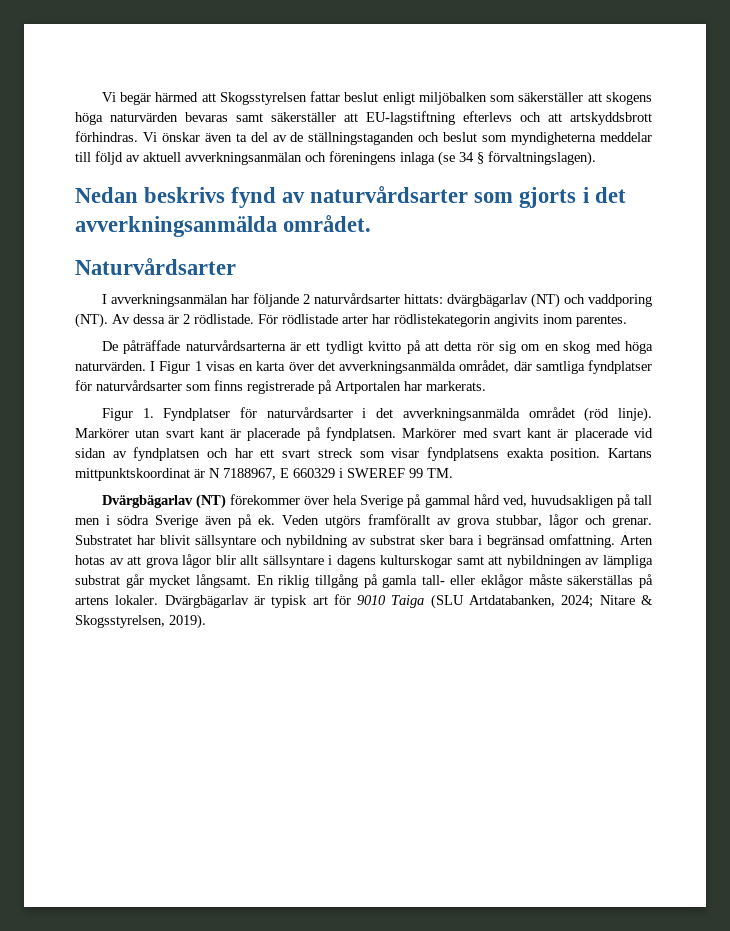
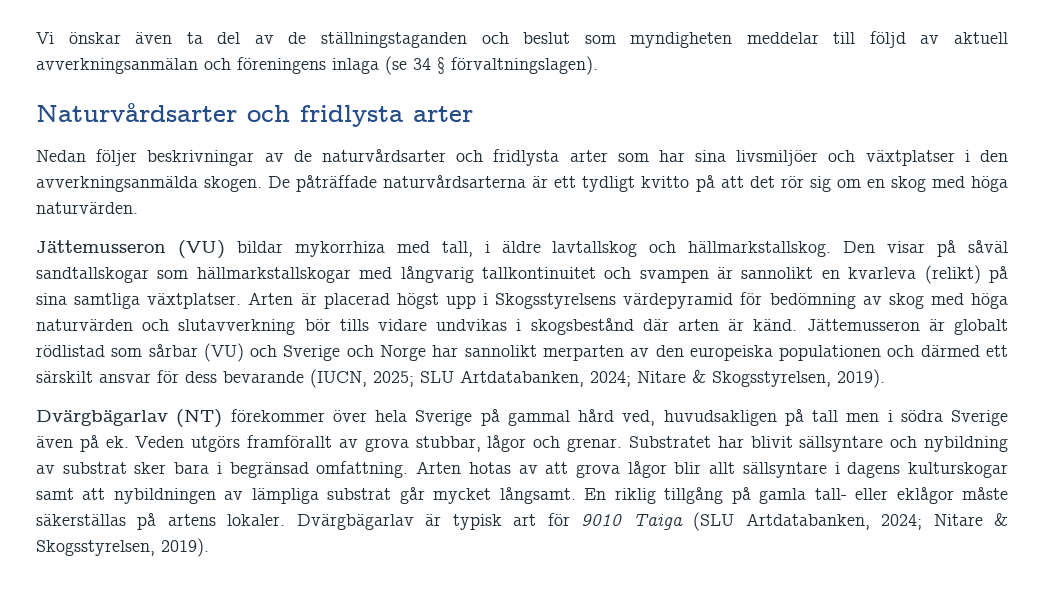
- Vi begär härmed att Skogsstyrelsen fattar beslut enligt miljöbalken som säkerställer att skogens höga naturvärden bevaras samt säkerställer att EU-lagstiftning efterlevs och att artskyddsbrott förhindras. Vi önskar även ta del av de ställningstaganden och beslut som myndigheterna meddelar till följd av aktuell avverkningsanmälan och föreningens inlaga (se 34 § förvaltningslagen).
+ Vi önskar även ta del av de ställningstaganden och beslut som myndigheten meddelar till följd av aktuell avverkningsanmälan och föreningens inlaga (se 34 § förvaltningslagen).
- Nedan beskrivs fynd av naturvårdsarter som gjorts i det avverkningsanmälda området.
- Naturvårdsarter
- I avverkningsanmälan har följande 2 naturvårdsarter hittats: dvärgbägarlav (NT) och vaddporing (NT). Av dessa är 2 rödlistade. För rödlistade arter har rödlistekategorin angivits inom parentes.
- De påträffade naturvårdsarterna är ett tydligt kvitto på att detta rör sig om en skog med höga naturvärden. I Figur 1 visas en karta över det avverkningsanmälda området, där samtliga fyndplatser för naturvårdsarter som finns registrerade på Artportalen har markerats.
- Figur 1. Fyndplatser för naturvårdsarter i det avverkningsanmälda området (röd linje). Markörer utan svart kant är placerade på fyndplatsen. Markörer med svart kant är placerade vid sidan av fyndplatsen och har ett svart streck som visar fyndplatsens exakta position. Kartans mittpunktskoordinat är N 7188967, E 660329 i SWEREF 99 TM.
+ Naturvårdsarter och fridlysta arter
+ Nedan följer beskrivningar av de naturvårdsarter och fridlysta arter som har sina livsmiljöer och växtplatser i den avverkningsanmälda skogen. De påträffade naturvårdsarterna är ett tydligt kvitto på att det rör sig om en skog med höga naturvärden.
+ Jättemusseron (VU) bildar mykorrhiza med tall, i äldre lavtallskog och hällmarkstallskog. Den visar på såväl sandtallskogar som hällmarkstallskogar med långvarig tallkontinuitet och svampen är sannolikt en kvarleva (relikt) på sina samtliga växtplatser. Arten är placerad högst upp i Skogsstyrelsens värdepyramid för bedömning av skog med höga naturvärden och slutavverkning bör tills vidare undvikas i skogsbestånd där arten är känd. Jättemusseron är globalt rödlistad som sårbar (VU) och Sverige och Norge har sannolikt merparten av den europeiska populationen och därmed ett särskilt ansvar för dess bevarande (IUCN, 2025; SLU Artdatabanken, 2024; Nitare & Skogsstyrelsen, 2019).

